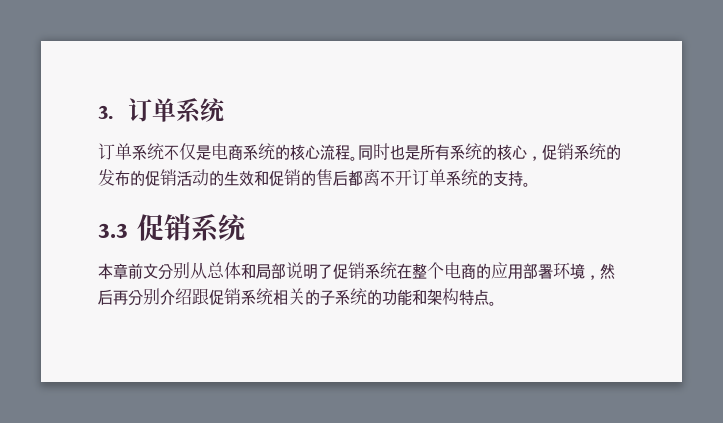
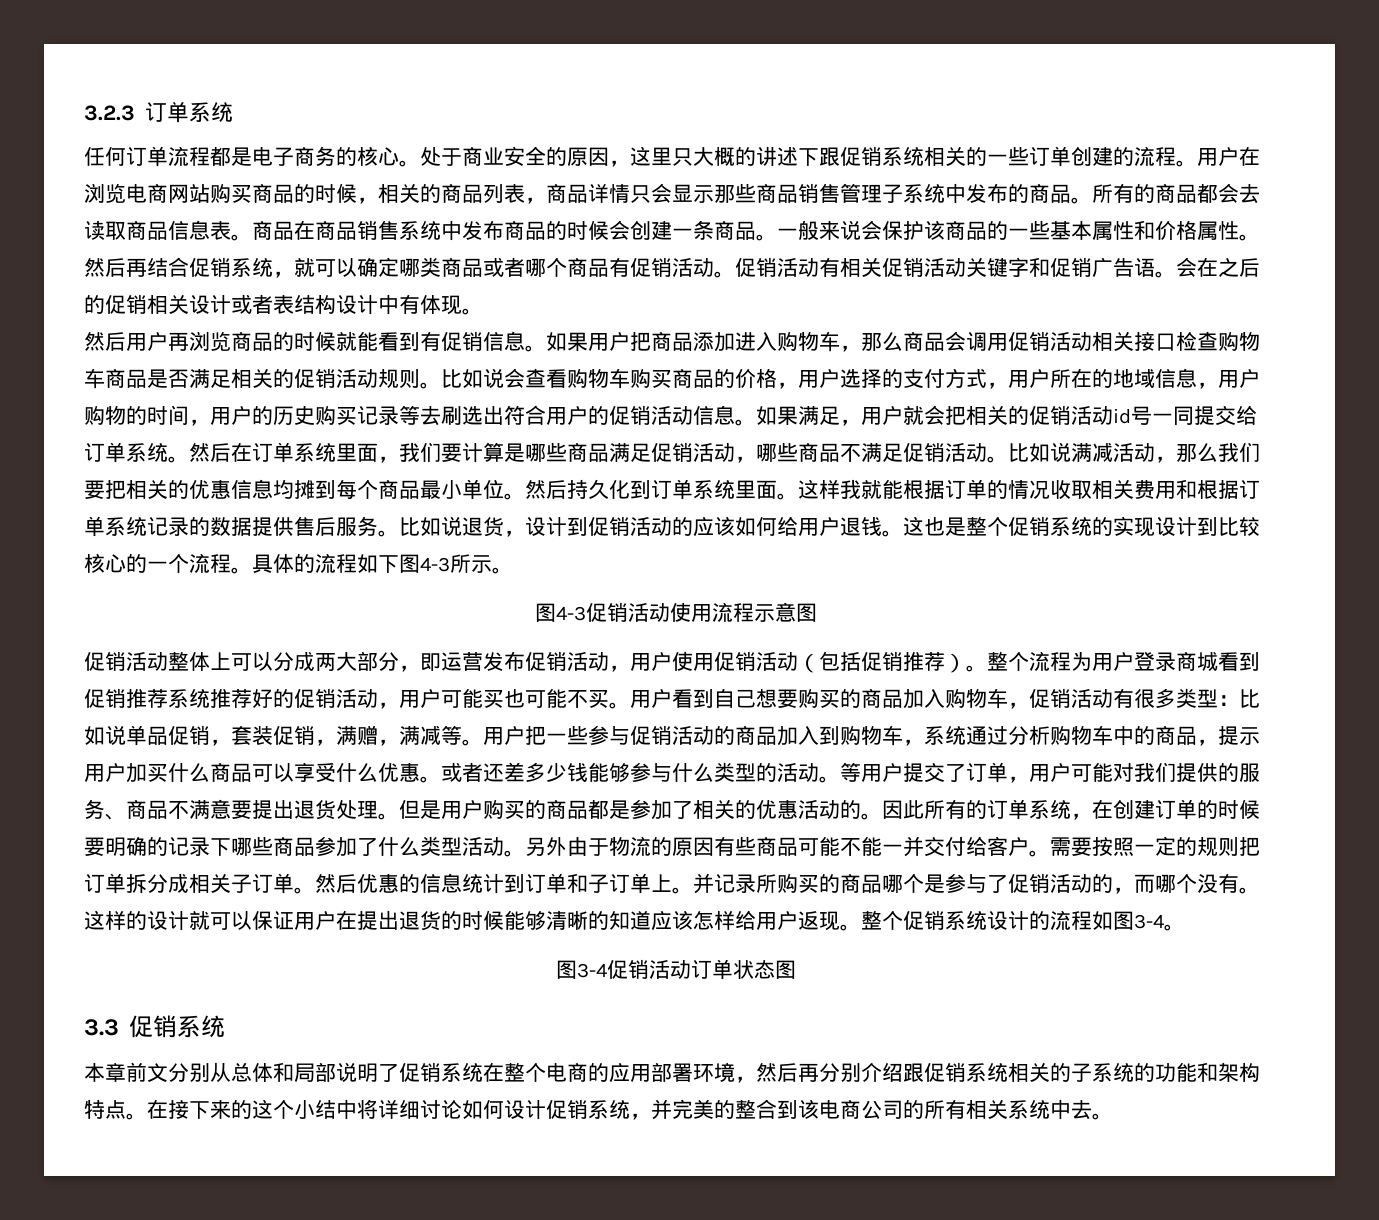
- 3.订单系统
+ 3.2.3订单系统
- 订单系统不仅是电商系统的核心流程。同时也是所有系统的核心，促销系统的发布的促销活动的生效和促销的售后都离不开订单系统的支持。
+ 任何订单流程都是电子商务的核心。处于商业安全的原因，这里只大概的讲述下跟促销系统相关的一些订单创建的流程。用户在浏览电商网站购买商品的时候，相关的商品列表，商品详情只会显示那些商品销售管理子系统中发布的商品。所有的商品都会去读取商品信息表。商品在商品销售系统中发布商品的时候会创建一条商品。一般来说会保护该商品的一些基本属性和价格属性。然后再结合促销系统，就可以确定哪类商品或者哪个商品有促销活动。促销活动有相关促销活动关键字和促销广告语。会在之后的促销相关设计或者表结构设计中有体现。
+ 然后用户再浏览商品的时候就能看到有促销信息。如果用户把商品添加进入购物车，那么商品会调用促销活动相关接口检查购物车商品是否满足相关的促销活动规则。比如说会查看购物车购买商品的价格，用户选择的支付方式，用户所在的地域信息，用户购物的时间，用户的历史购买记录等去刷选出符合用户的促销活动信息。如果满足，用户就会把相关的促销活动id号一同提交给订单系统。然后在订单系统里面，我们要计算是哪些商品满足促销活动，哪些商品不满足促销活动。比如说满减活动，那么我们要把相关的优惠信息均摊到每个商品最小单位。然后持久化到订单系统里面。这样我就能根据订单的情况收取相关费用和根据订单系统记录的数据提供售后服务。比如说退货，设计到促销活动的应该如何给用户退钱。这也是整个促销系统的实现设计到比较核心的一个流程。具体的流程如下图4-3所示。
+ 图4-3促销活动使用流程示意图
+ 促销活动整体上可以分成两大部分，即运营发布促销活动，用户使用促销活动（包括促销推荐）。整个流程为用户登录商城看到促销推荐系统推荐好的促销活动，用户可能买也可能不买。用户看到自己想要购买的商品加入购物车，促销活动有很多类型：比如说单品促销，套装促销，满赠，满减等。用户把一些参与促销活动的商品加入到购物车，系统通过分析购物车中的商品，提示用户加买什么商品可以享受什么优惠。或者还差多少钱能够参与什么类型的活动。等用户提交了订单，用户可能对我们提供的服务、商品不满意要提出退货处理。但是用户购买的商品都是参加了相关的优惠活动的。因此所有的订单系统，在创建订单的时候要明确的记录下哪些商品参加了什么类型活动。另外由于物流的原因有些商品可能不能一并交付给客户。需要按照一定的规则把订单拆分成相关子订单。然后优惠的信息统计到订单和子订单上。并记录所购买的商品哪个是参与了促销活动的，而哪个没有。这样的设计就可以保证用户在提出退货的时候能够清晰的知道应该怎样给用户返现。整个促销系统设计的流程如图3-4。
+ 图3-4促销活动订单状态图
+ 在接下来的这个小结中将详细讨论如何设计促销系统，并完美的整合到该电商公司的所有相关系统中去。

